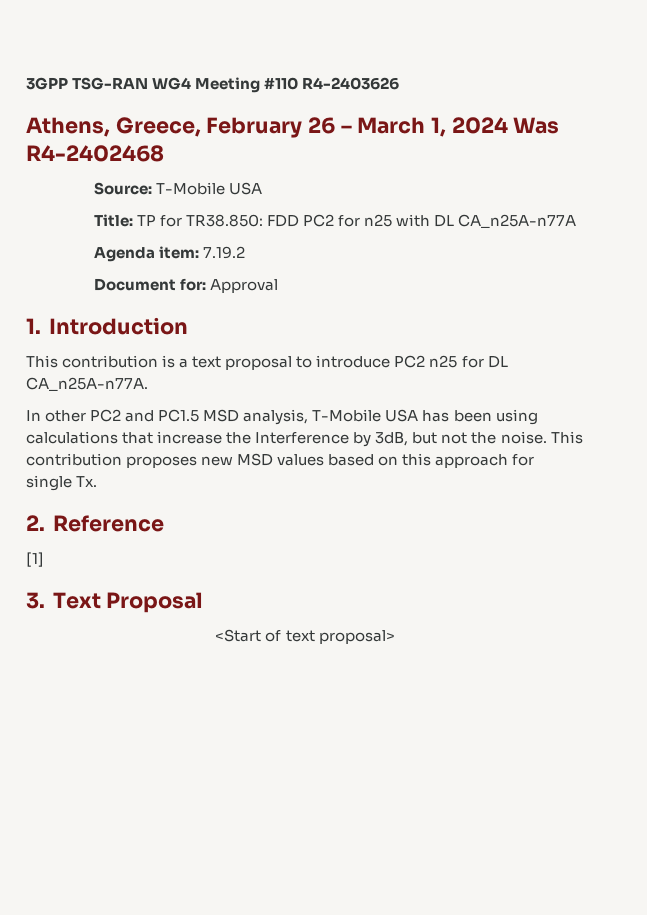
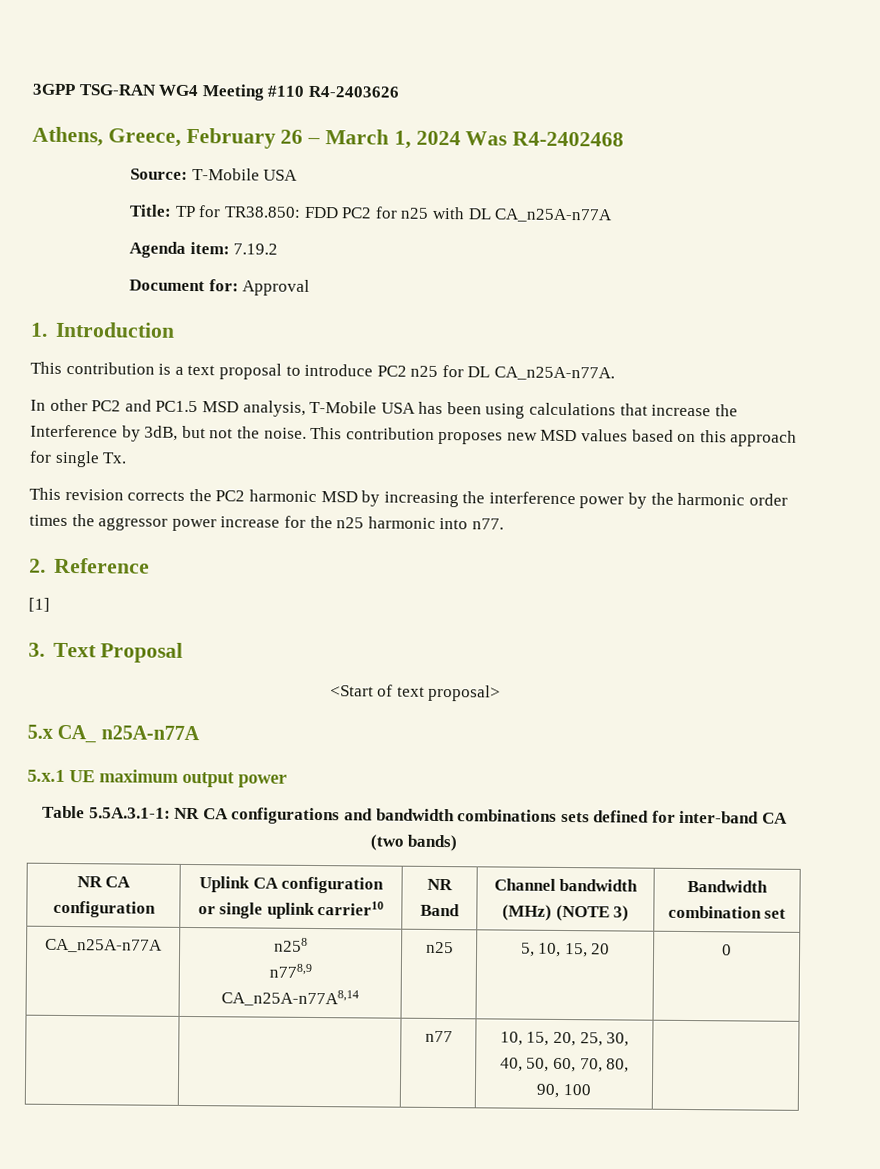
+ This revision corrects the PC2 harmonic MSD by increasing the interference power by the harmonic order times the aggressor power increase for the n25 harmonic into n77.
+ 5.x CA_ n25A-n77A
+ 5.x.1 UE maximum output power
+ Table 5.5A.3.1-1: NR CA configurations and bandwidth combinations sets defined for inter-band CA (two bands)
+ NR CA configuration | Uplink CA configuration or single uplink carrier10 | NR Band | Channel bandwidth (MHz) (NOTE 3) | Bandwidth combination set
+ CA_n25A-n77A | n258
+ n778,9
+ CA_n25A-n77A8,14 | n25 | 5, 10, 15, 20 | 0
+ | | n77 | 10, 15, 20, 25, 30, 40, 50, 60, 70, 80, 90, 100 |

